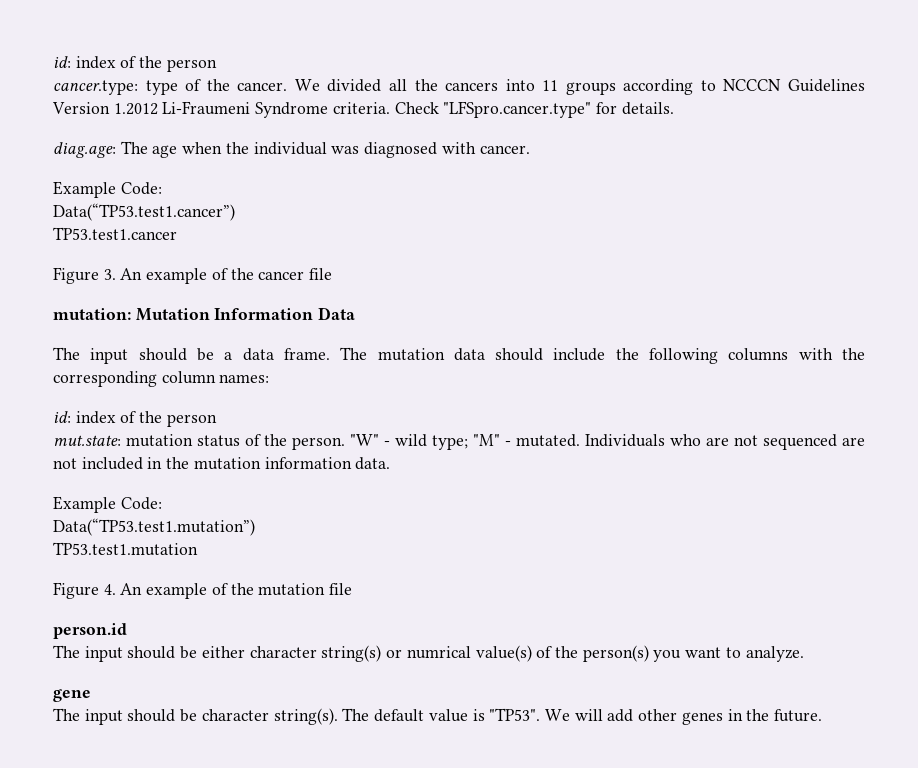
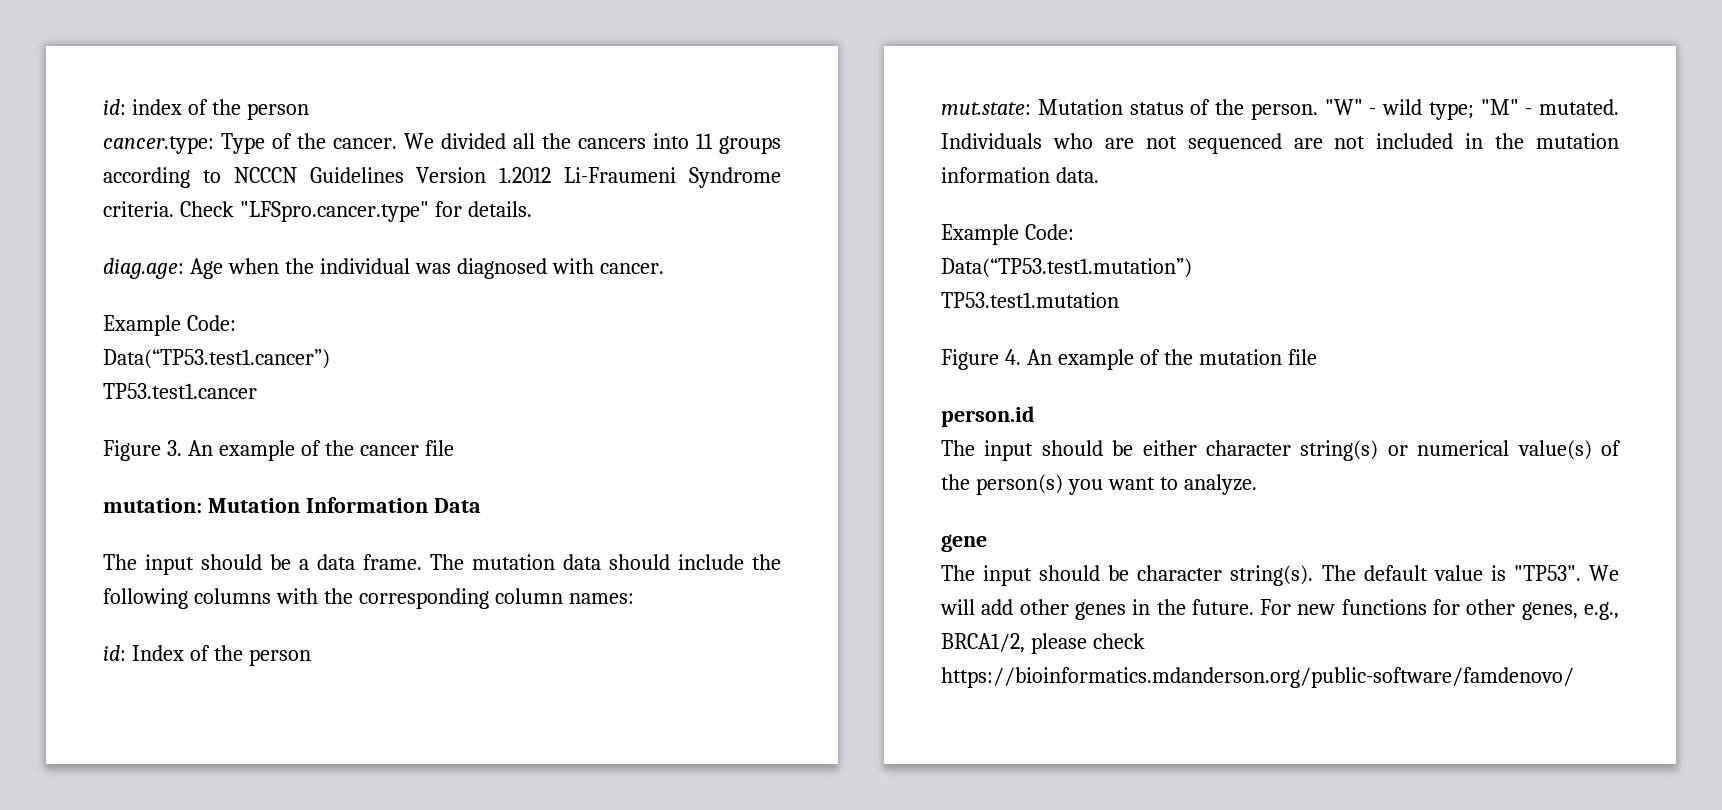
- cancer.type: type of the cancer.
+ cancer.type: Type of the cancer.
- diag.age: The age when the individual was diagnosed with cancer.
+ diag.age: Age when the individual was diagnosed with cancer.
  The mutation data should include the following columns with the corresponding column names:
- id: index of the person
+ id: Index of the person
- mut.state: mutation status of the person.
+ mut.state: Mutation status of the person.
- The input should be either character string(s) or numrical value(s) of the person(s) you want to analyze.
+ The input should be either character string(s) or numerical value(s) of the person(s) you want to analyze.
+ For new functions for other genes, e.g., BRCA1/2, please check https://bioinformatics.mdanderson.org/public-software/famdenovo/

